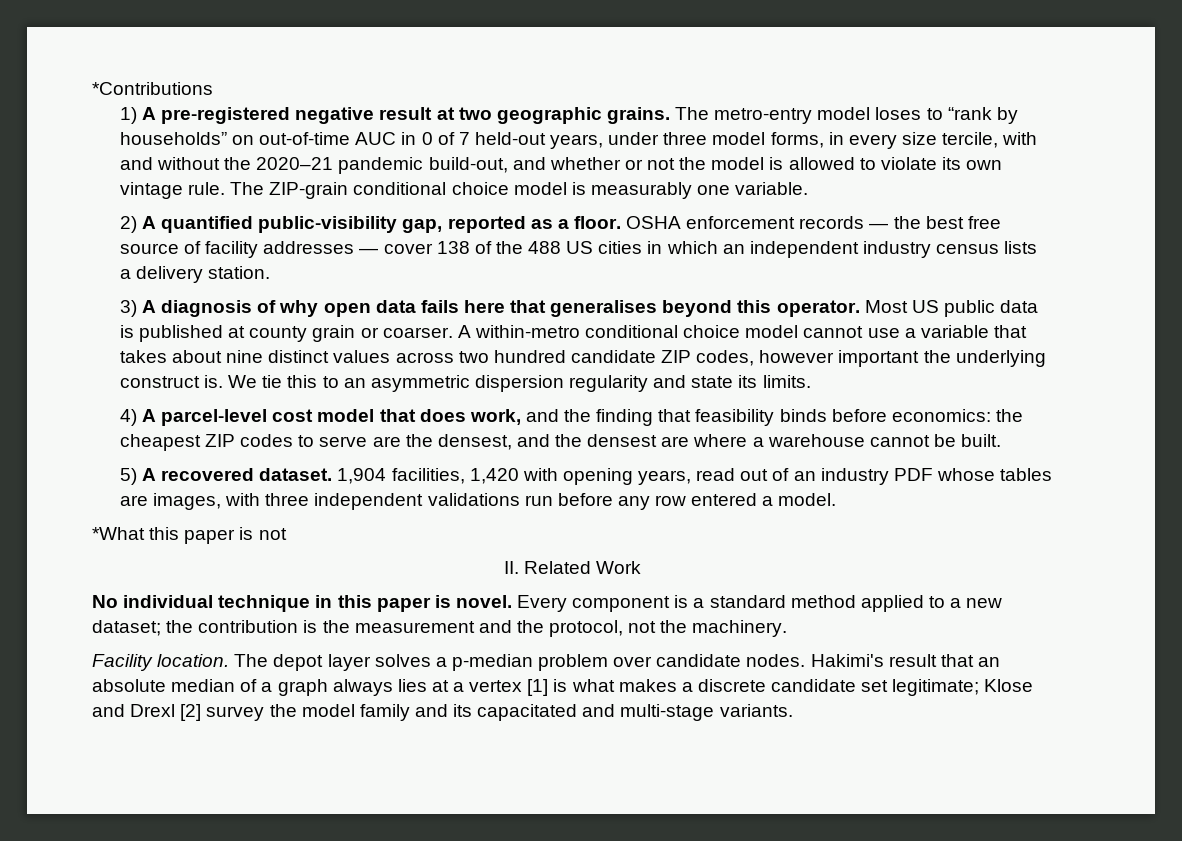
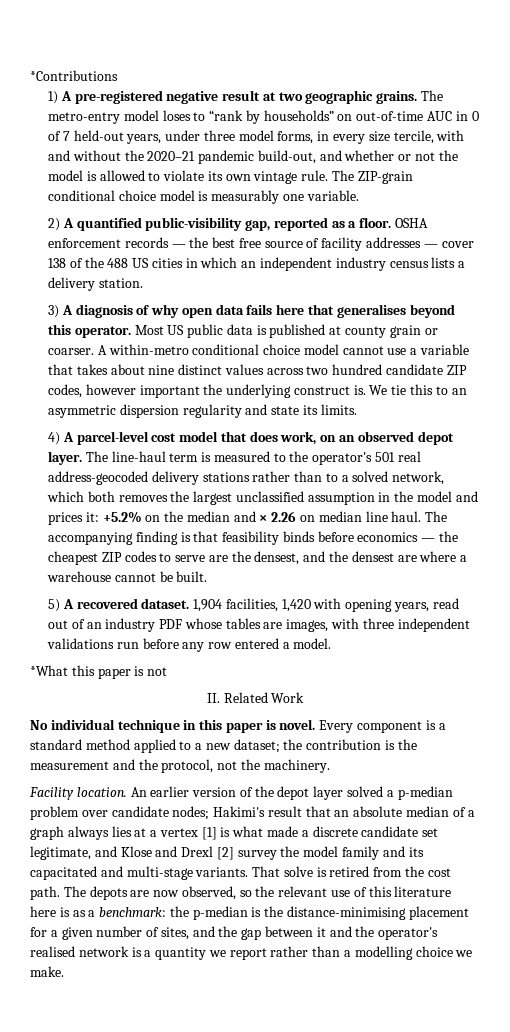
- 4) A parcel-level cost model that does work, and the finding that feasibility binds before economics: the cheapest ZIP codes to serve are the densest, and the densest are where a warehouse cannot be built.
+ 4) A parcel-level cost model that does work, on an observed depot layer. The line-haul term is measured to the operator's 501 real address-geocoded delivery stations rather than to a solved network, which both removes the largest unclassified assumption in the model and prices it: +5.2% on the median and × 2.26 on median line haul. The accompanying finding is that feasibility binds before economics — the cheapest ZIP codes to serve are the densest, and the densest are where a warehouse cannot be built.
- The depot layer solves a p-median problem over candidate nodes. Hakimi's result that an absolute median of a graph always lies at a vertex [1] is what makes a discrete candidate set legitimate; Klose and Drexl [2] survey the model family and its capacitated and multi-stage variants.
+ An earlier version of the depot layer solved a p-median problem over candidate nodes; Hakimi's result that an absolute median of a graph always lies at a vertex [1] is what made a discrete candidate set legitimate, and Klose and Drexl [2] survey the model family and its capacitated and multi-stage variants.
+ That solve is retired from the cost path. The depots are now observed, so the relevant use of this literature here is as a benchmark: the p-median is the distance-minimising placement for a given number of sites, and the gap between it and the operator's realised network is a quantity we report rather than a modelling choice we make.

